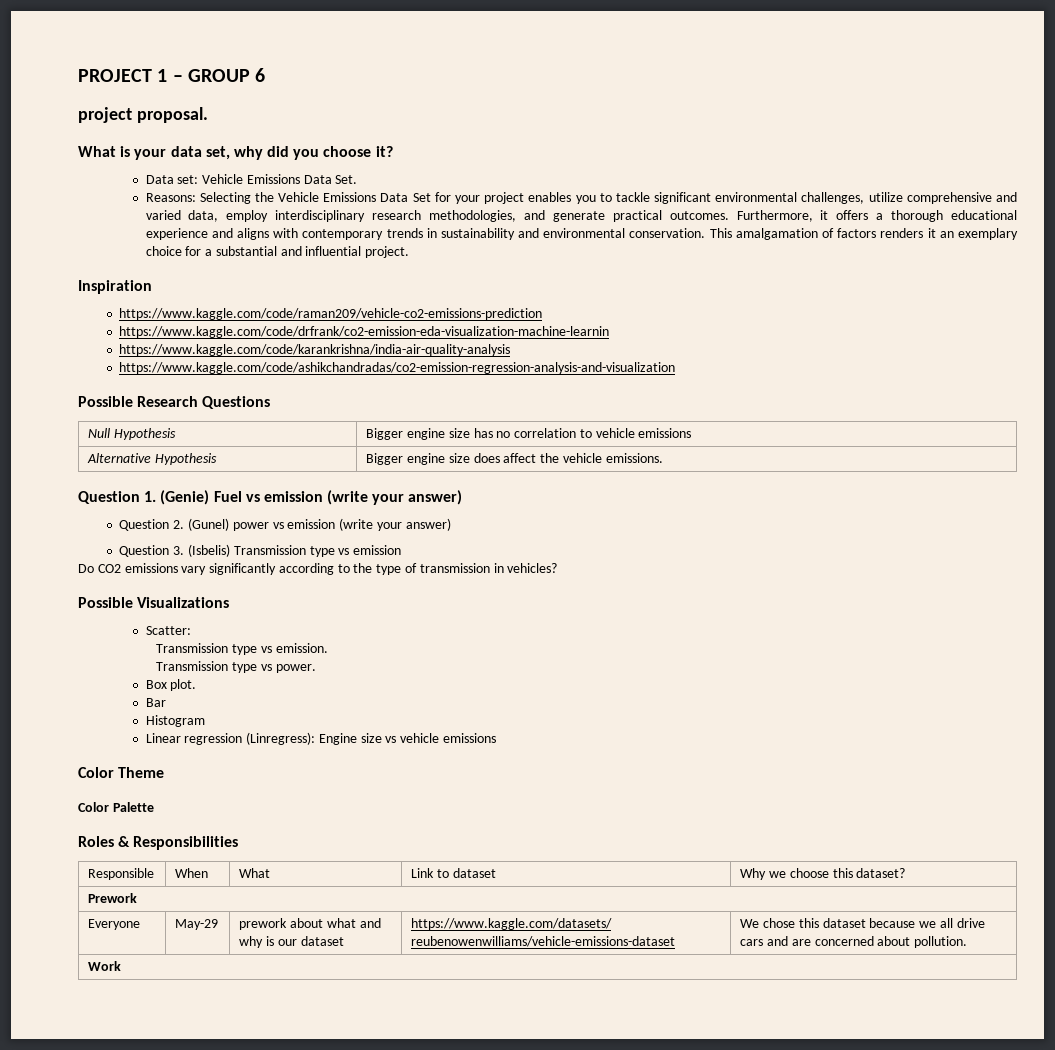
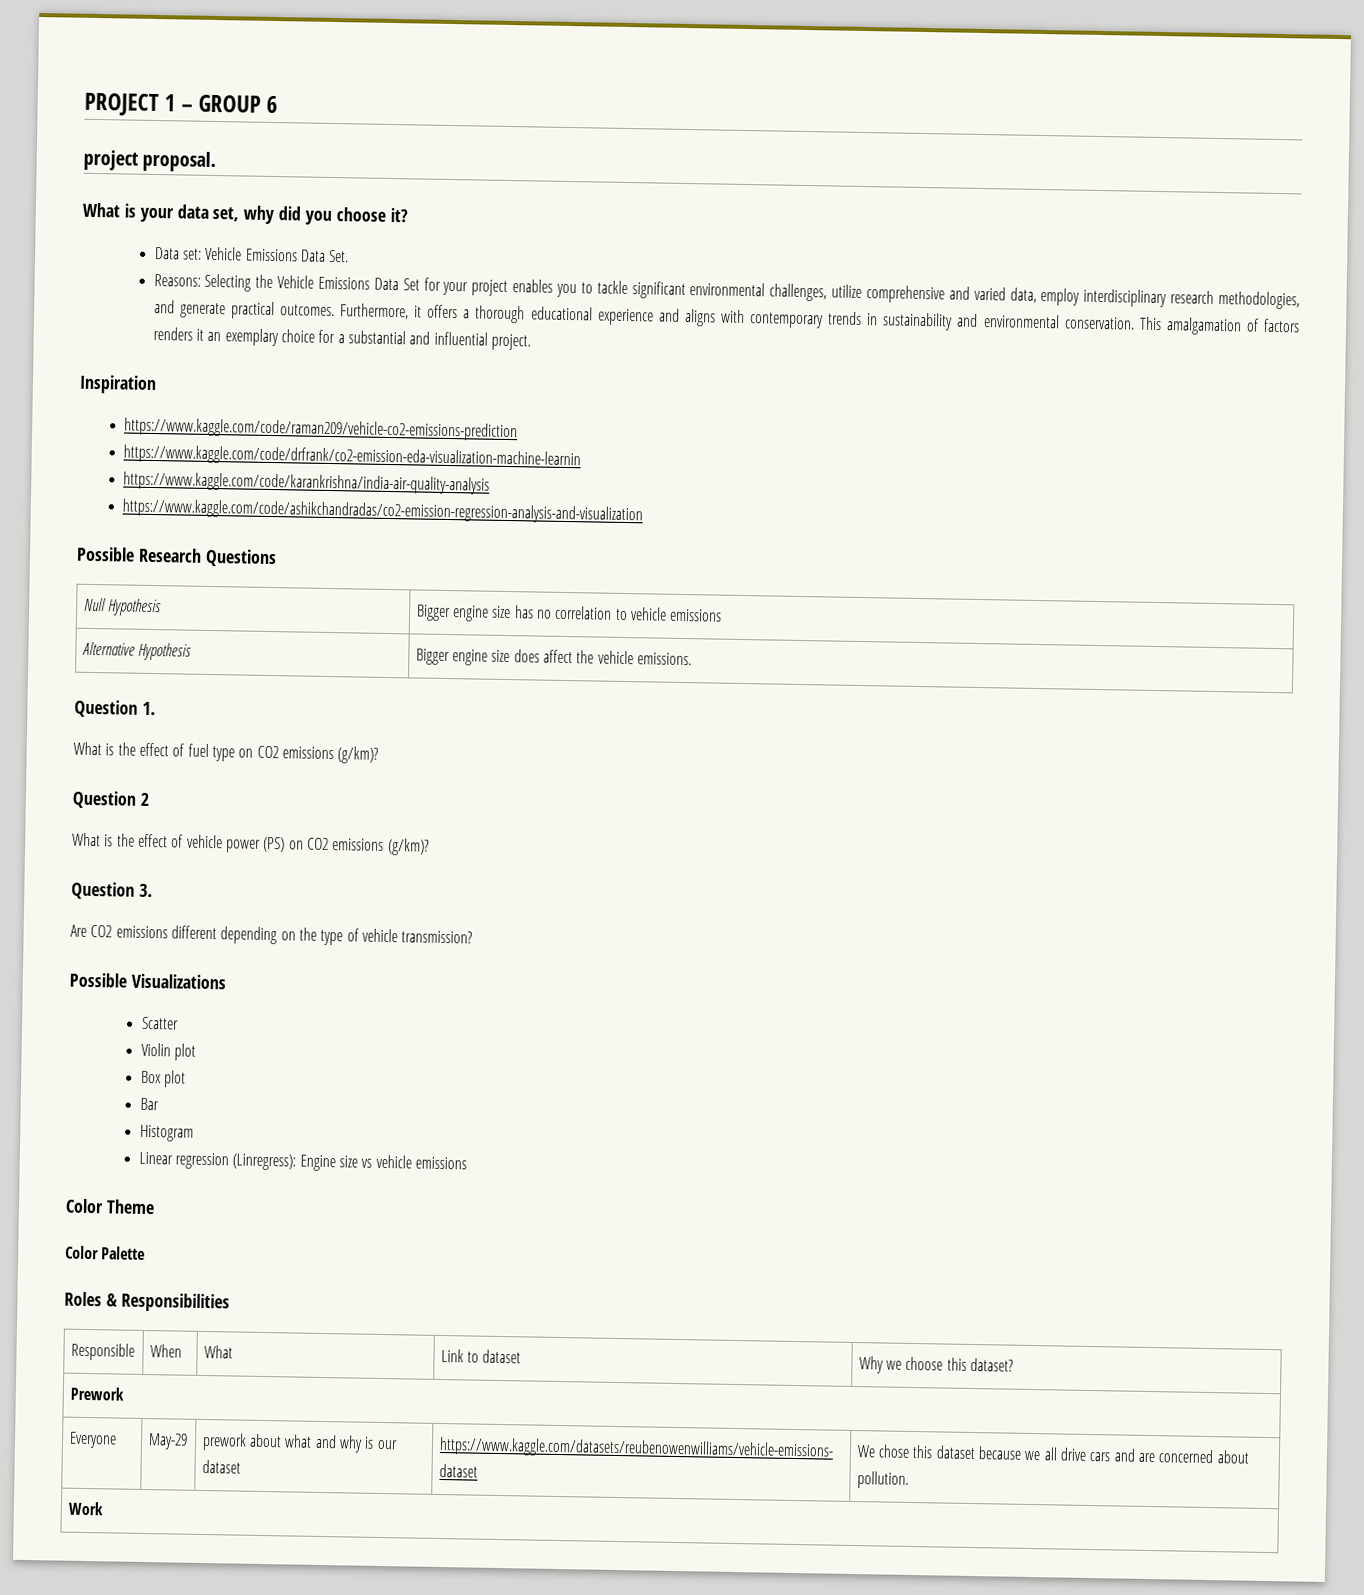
- Question 1. (Genie) Fuel vs emission (write your answer)
- Question 2. (Gunel) power vs emission (write your answer)
- Question 3. (Isbelis) Transmission type vs emission
- Do CO2 emissions vary significantly according to the type of transmission in vehicles?
+ Question 1.
+ What is the effect of fuel type on CO2 emissions (g/km)?
+ Question 2
+ What is the effect of vehicle power (PS) on CO2 emissions (g/km)?
+ Question 3.
+ Are CO2 emissions different depending on the type of vehicle transmission?
  Possible Visualizations
- Scatter:
- Transmission type vs emission.
- Transmission type vs power.
+ Scatter
+ Violin plot
- Box plot.
+ Box plot

